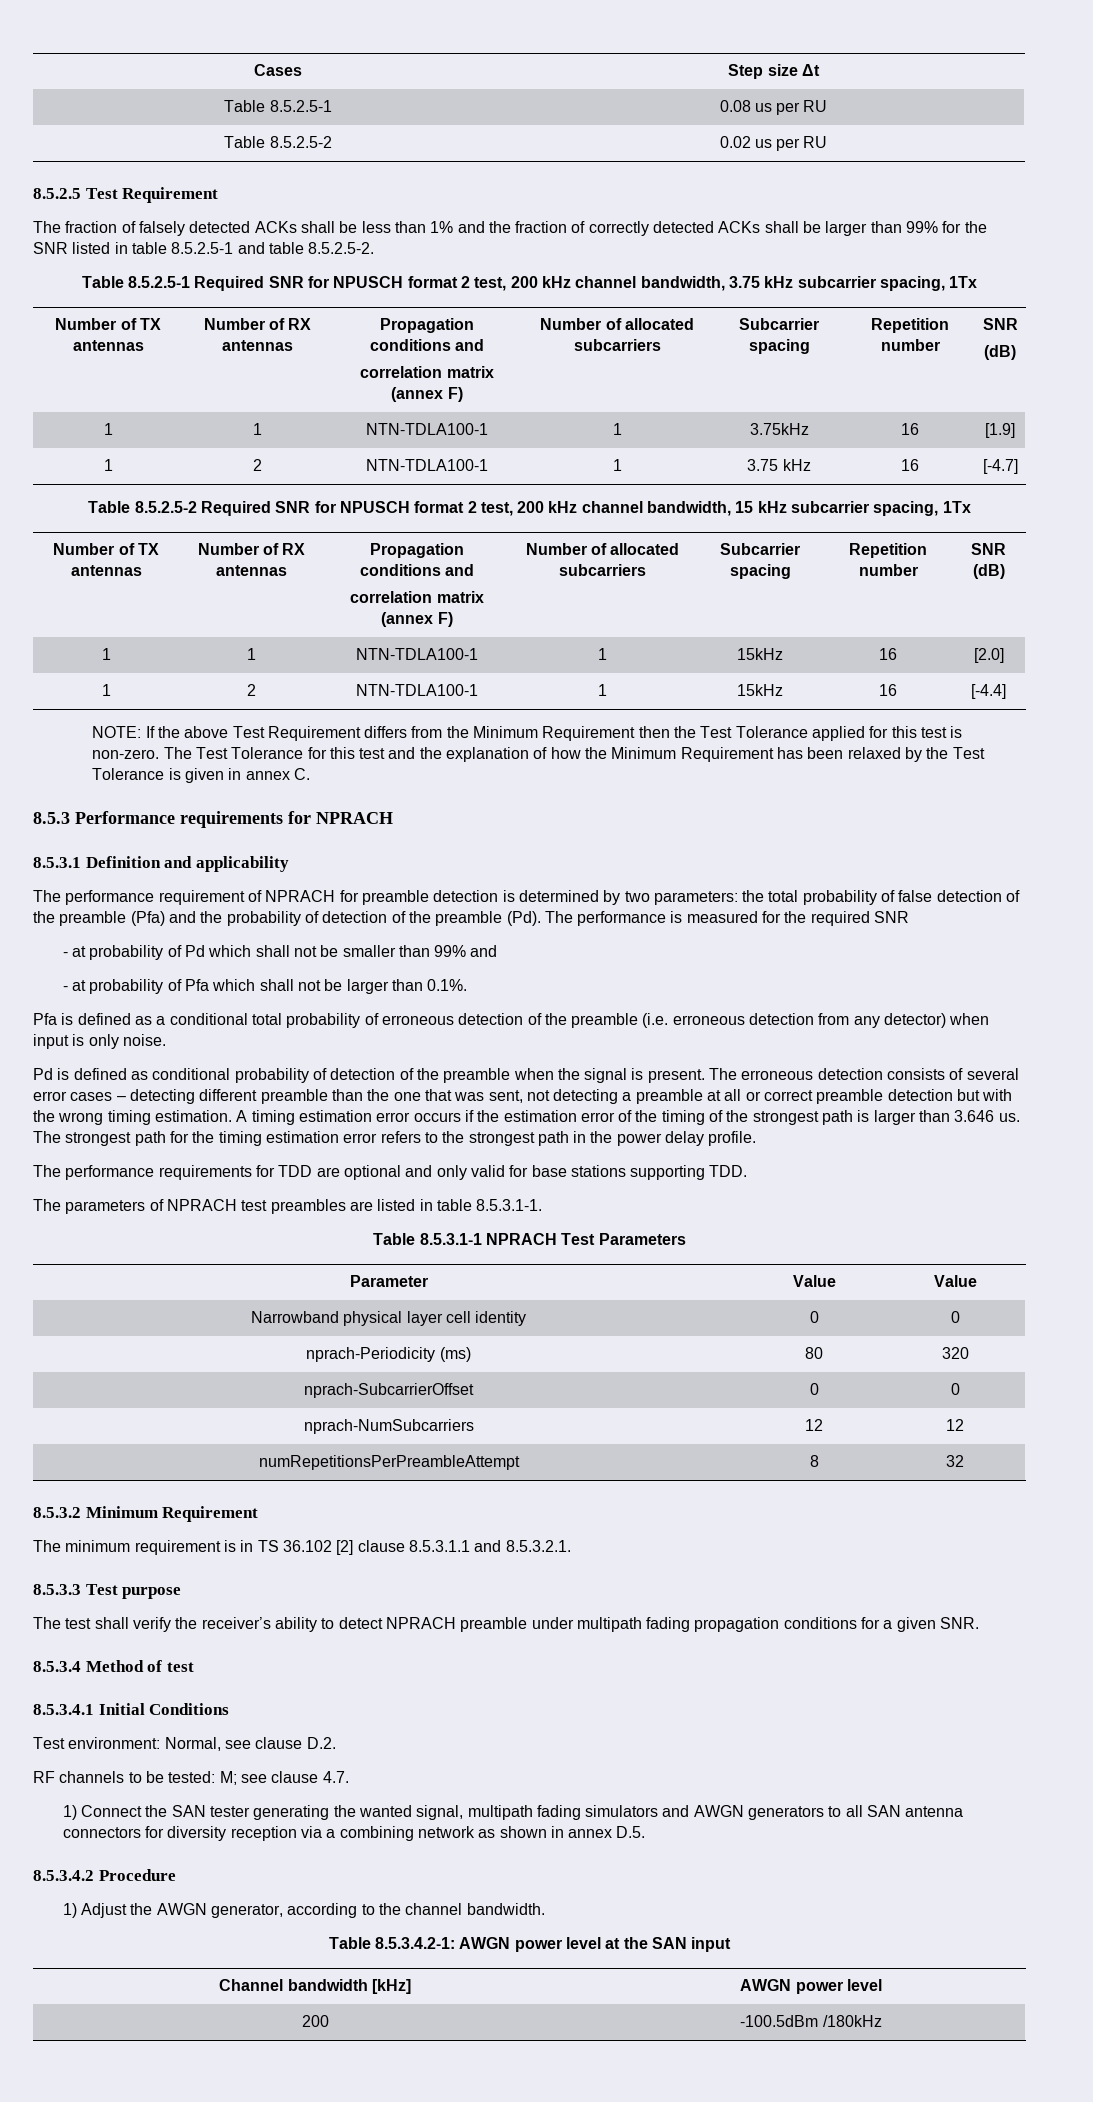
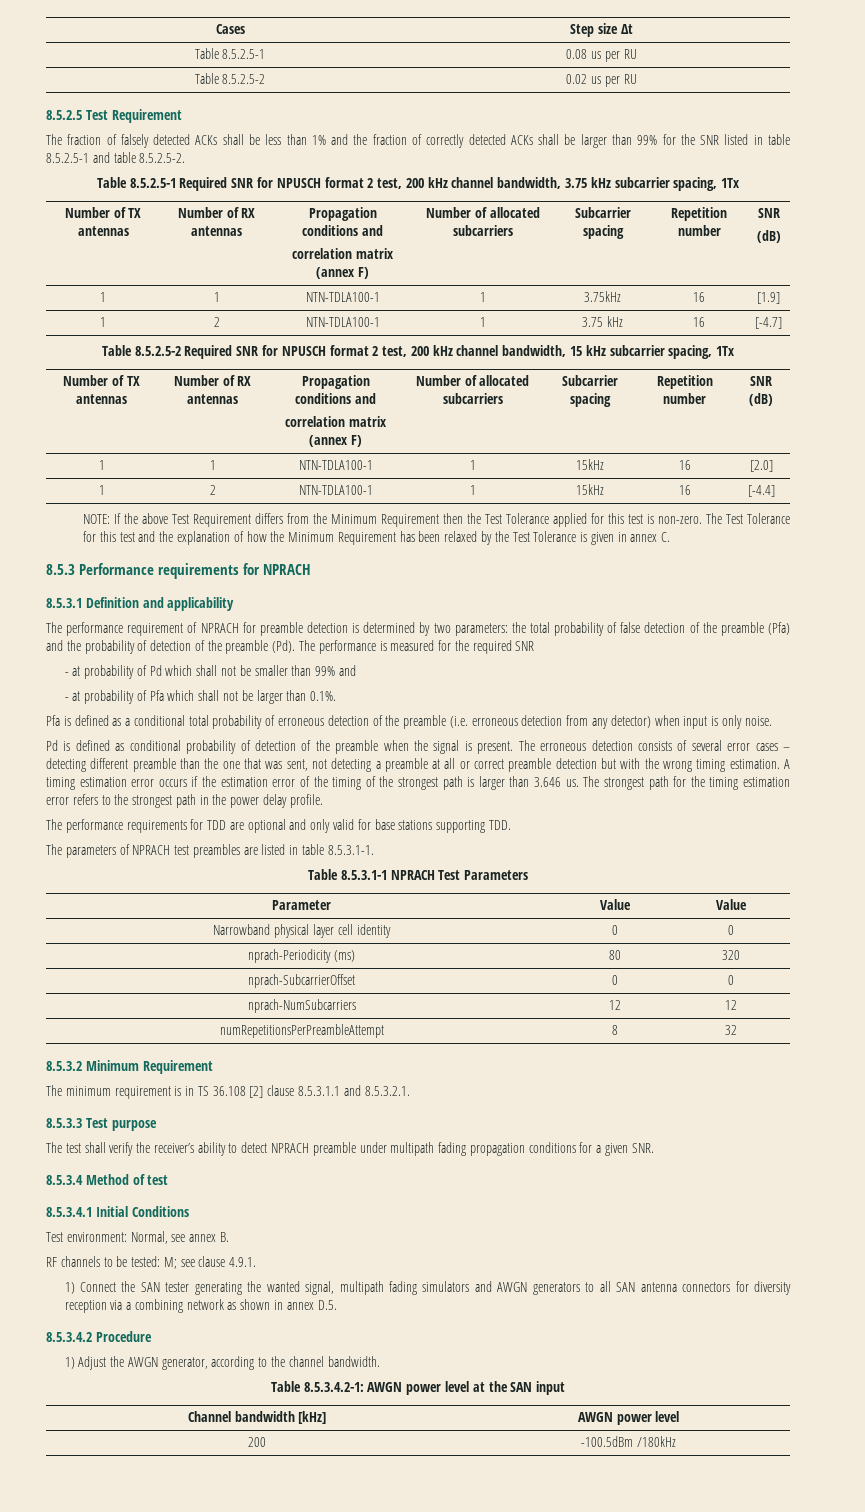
- The minimum requirement is in TS 36.102 [2] clause 8.5.3.1.1 and 8.5.3.2.1.
+ The minimum requirement is in TS 36.108 [2] clause 8.5.3.1.1 and 8.5.3.2.1.
- Test environment: Normal, see clause D.2.
+ Test environment: Normal, see annex B.
- RF channels to be tested: M; see clause 4.7.
+ RF channels to be tested: M; see clause 4.9.1.

